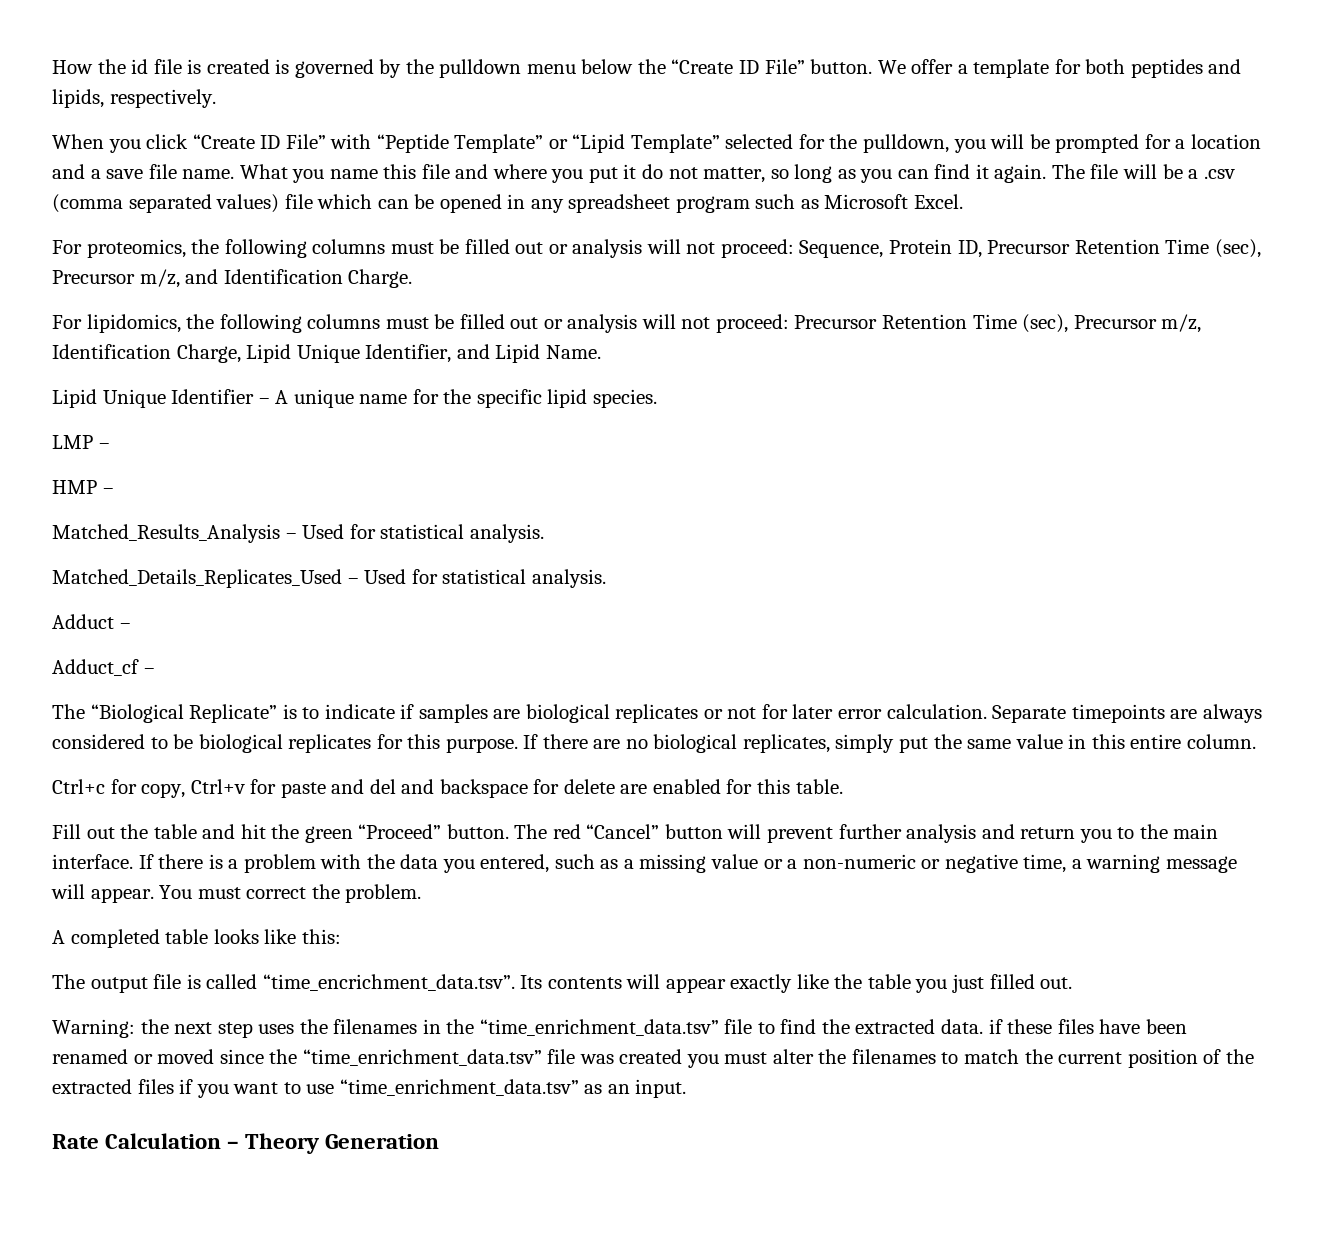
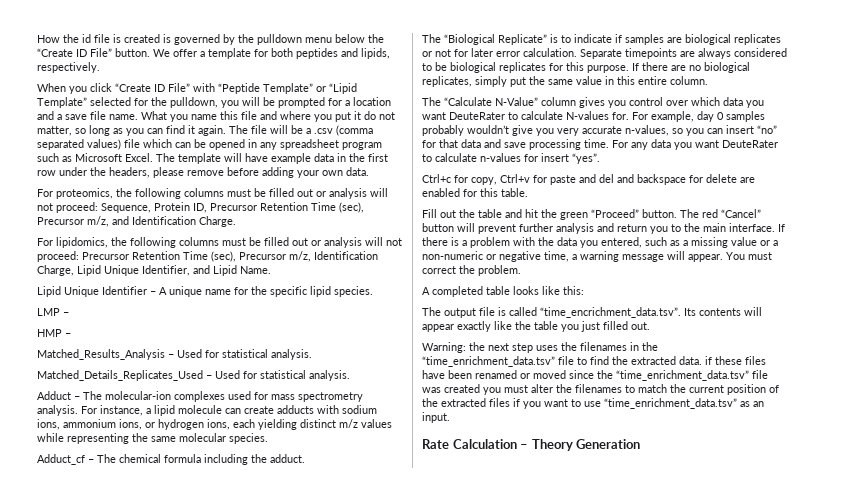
+ The template will have example data in the first row under the headers, please remove before adding your own data.
- Adduct –
- Adduct_cf –
+ Adduct – The molecular-ion complexes used for mass spectrometry analysis. For instance, a lipid molecule can create adducts with sodium ions, ammonium ions, or hydrogen ions, each yielding distinct m/z values while representing the same molecular species.
+ Adduct_cf – The chemical formula including the adduct.
+ The “Calculate N-Value” column gives you control over which data you want DeuteRater to calculate N-values for. For example, day 0 samples probably wouldn’t give you very accurate n-values, so you can insert “no” for that data and save processing time. For any data you want DeuteRater to calculate n-values for insert “yes”.

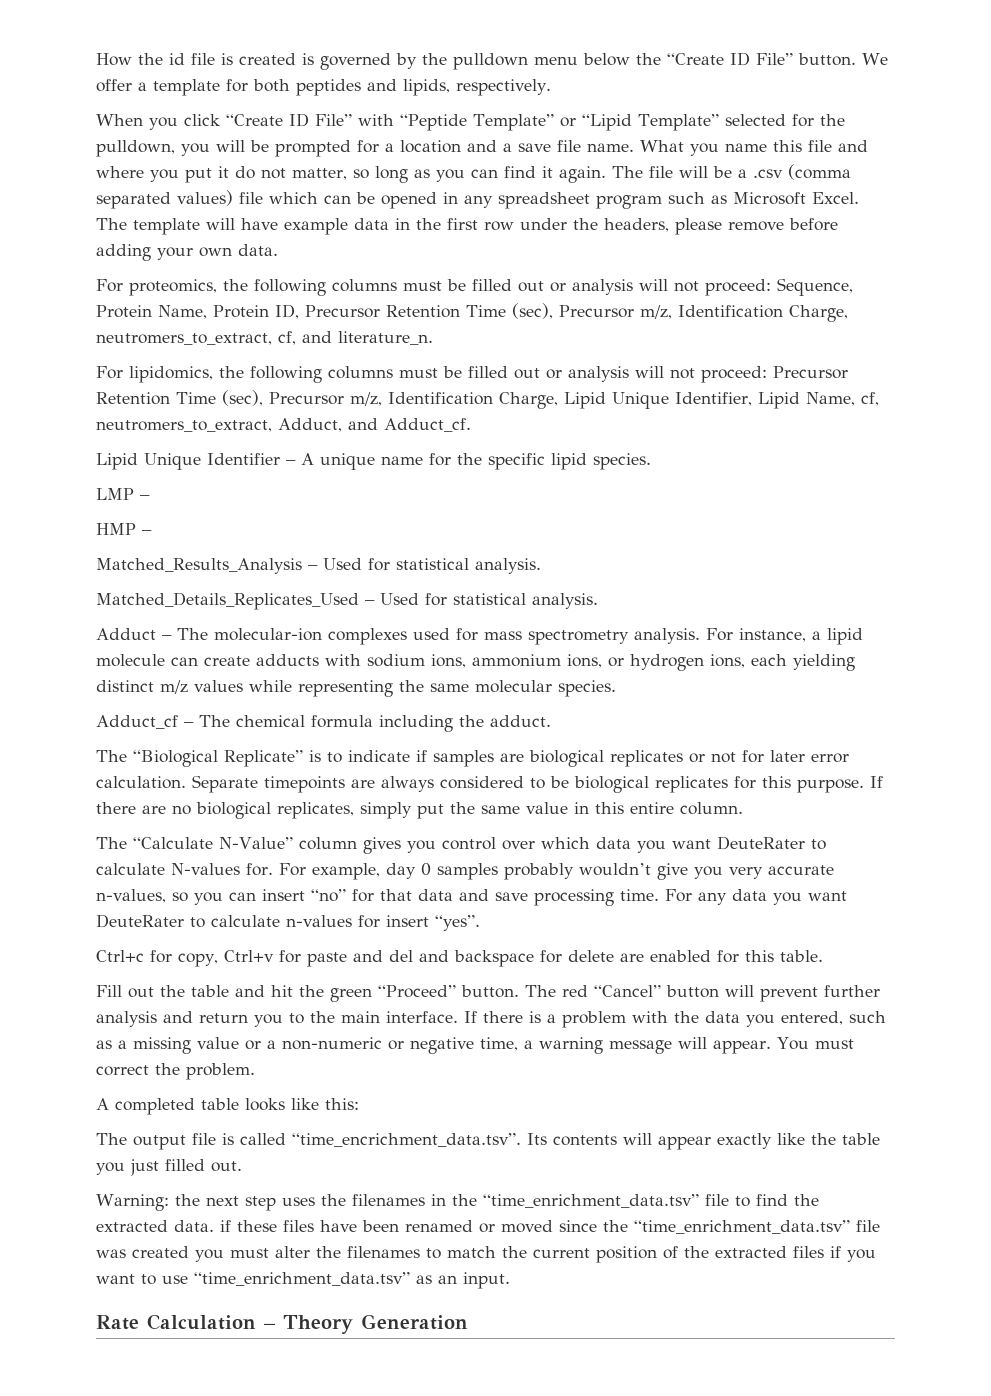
- For proteomics, the following columns must be filled out or analysis will not proceed: Sequence, Protein ID, Precursor Retention Time (sec), Precursor m/z, and Identification Charge.
+ For proteomics, the following columns must be filled out or analysis will not proceed: Sequence, Protein Name, Protein ID, Precursor Retention Time (sec), Precursor m/z, Identification Charge, neutromers_to_extract, cf, and literature_n.
- For lipidomics, the following columns must be filled out or analysis will not proceed: Precursor Retention Time (sec), Precursor m/z, Identification Charge, Lipid Unique Identifier, and Lipid Name.
+ For lipidomics, the following columns must be filled out or analysis will not proceed: Precursor Retention Time (sec), Precursor m/z, Identification Charge, Lipid Unique Identifier, Lipid Name, cf, neutromers_to_extract, Adduct, and Adduct_cf.

